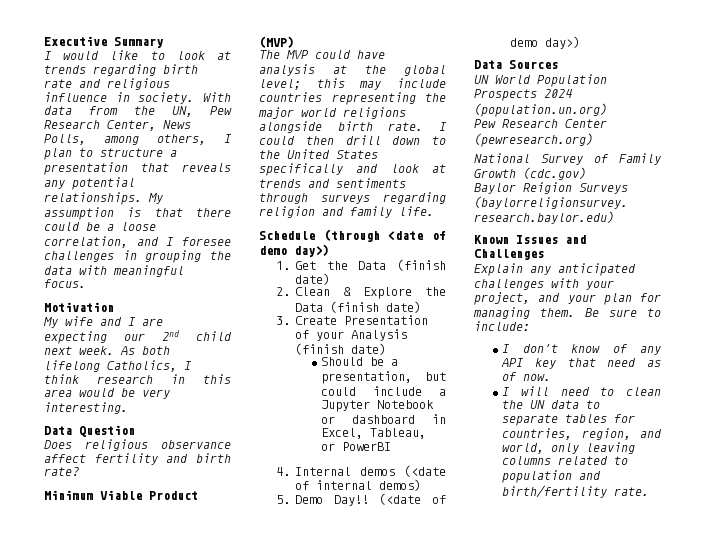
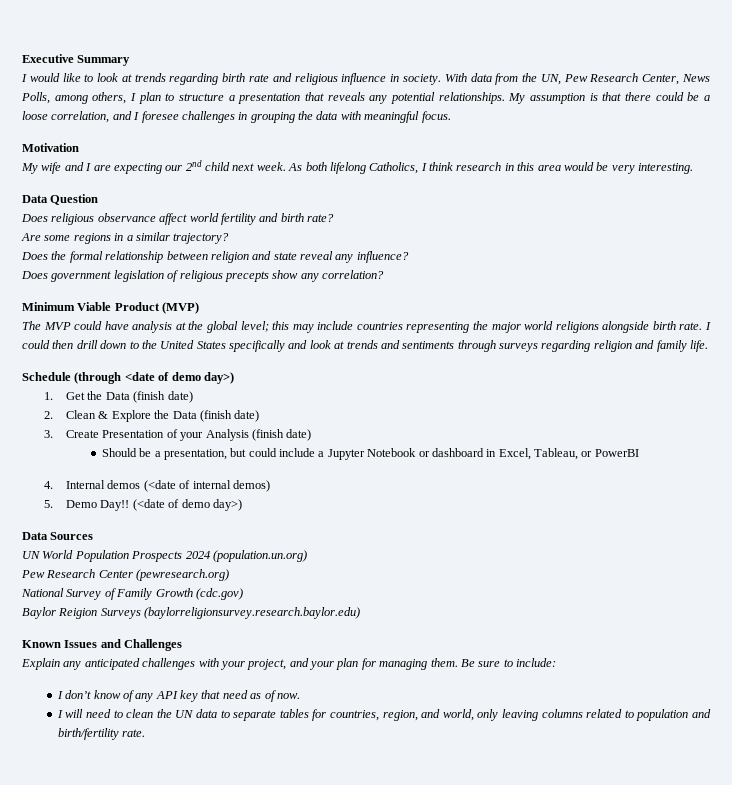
- Does religious observance affect fertility and birth rate?
+ Does religious observance affect world fertility and birth rate?
+ Are some regions in a similar trajectory?
+ Does the formal relationship between religion and state reveal any influence?
+ Does government legislation of religious precepts show any correlation?

